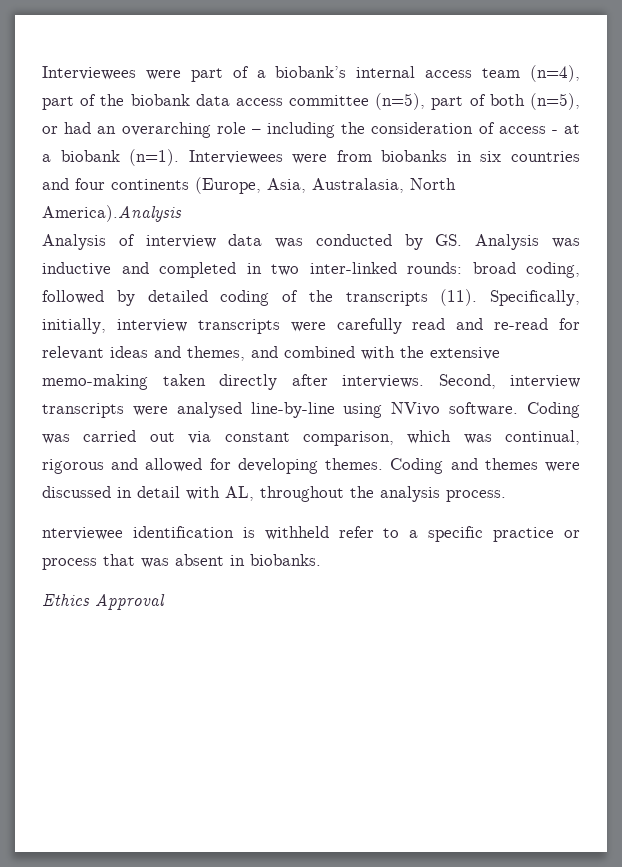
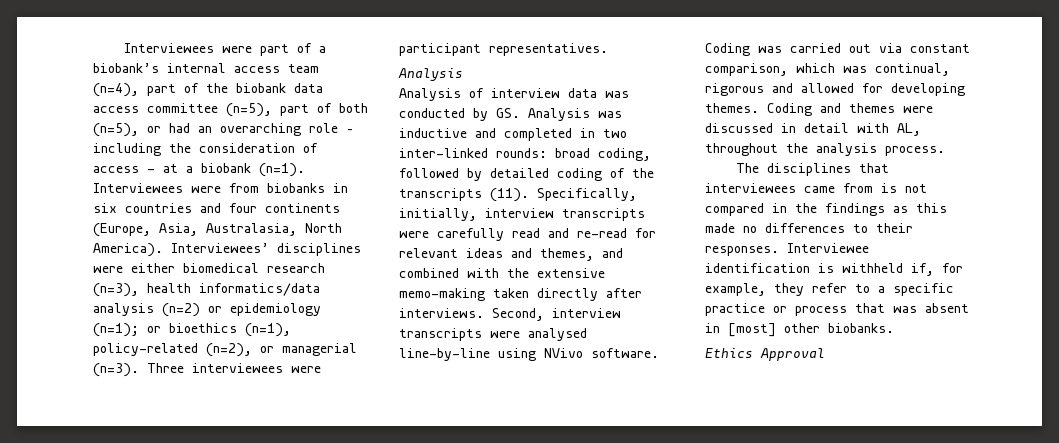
- Interviewees were from biobanks in six countries and four continents (Europe, Asia, Australasia, North America).Analysis
+ Interviewees were from biobanks in six countries and four continents (Europe, Asia, Australasia, North America). Interviewees’ disciplines were either biomedical research (n=3), health informatics/data analysis (n=2) or epidemiology (n=1); or bioethics (n=1), policy-related (n=2), or managerial (n=3). Three interviewees were participant representatives.
+ Analysis
- nterviewee identification is withheld refer to a specific practice or process that was absent in biobanks.
+ The disciplines that interviewees came from is not compared in the findings as this made no differences to their responses. Interviewee identification is withheld if, for example, they refer to a specific practice or process that was absent in [most] other biobanks.

